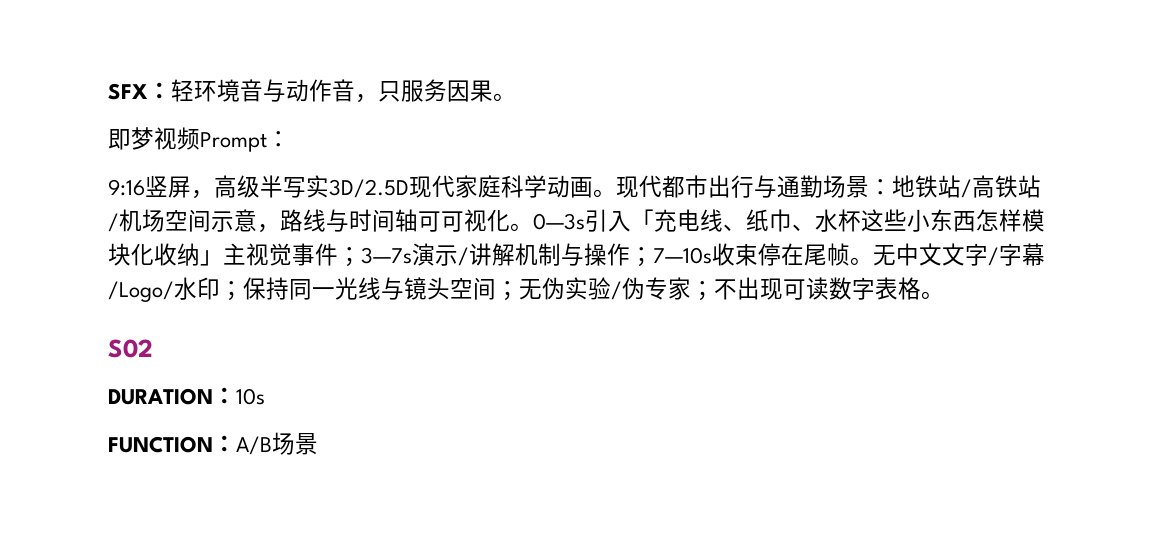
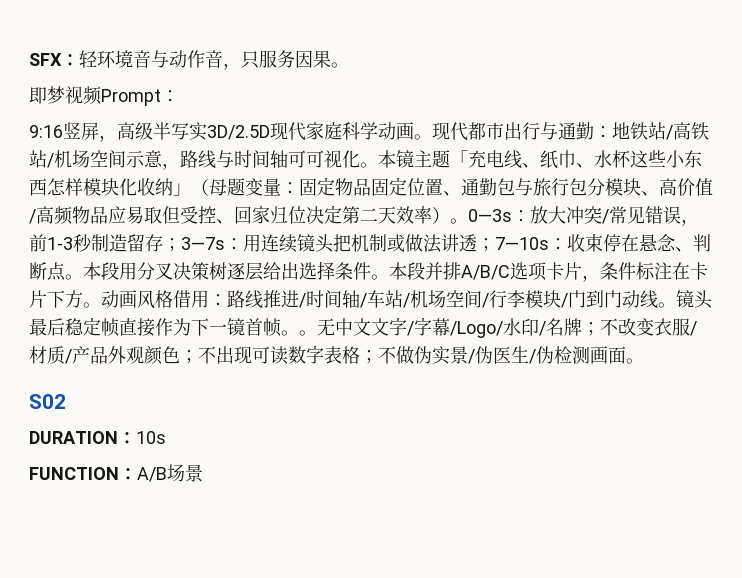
- 现代都市出行与通勤场景：地铁站/高铁站/机场空间示意，路线与时间轴可可视化。
+ 现代都市出行与通勤：地铁站/高铁站/机场空间示意，路线与时间轴可可视化。
- 0—3s引入「充电线、纸巾、水杯这些小东西怎样模块化收纳」主视觉事件；3—7s演示/讲解机制与操作；7—10s收束停在尾帧。
+ 本镜主题「充电线、纸巾、水杯这些小东西怎样模块化收纳」（母题变量：固定物品固定位置、通勤包与旅行包分模块、高价值/高频物品应易取但受控、回家归位决定第二天效率）。0—3s：放大冲突/常见错误，前1-3秒制造留存；3—7s：用连续镜头把机制或做法讲透；7—10s：收束停在悬念、判断点。本段用分叉决策树逐层给出选择条件。本段并排A/B/C选项卡片，条件标注在卡片下方。动画风格借用：路线推进/时间轴/车站/机场空间/行李模块/门到门动线。镜头最后稳定帧直接作为下一镜首帧。。
- 无中文文字/字幕/Logo/水印；保持同一光线与镜头空间；无伪实验/伪专家；不出现可读数字表格。
+ 无中文文字/字幕/Logo/水印/名牌；不改变衣服/材质/产品外观颜色；不出现可读数字表格；不做伪实景/伪医生/伪检测画面。

